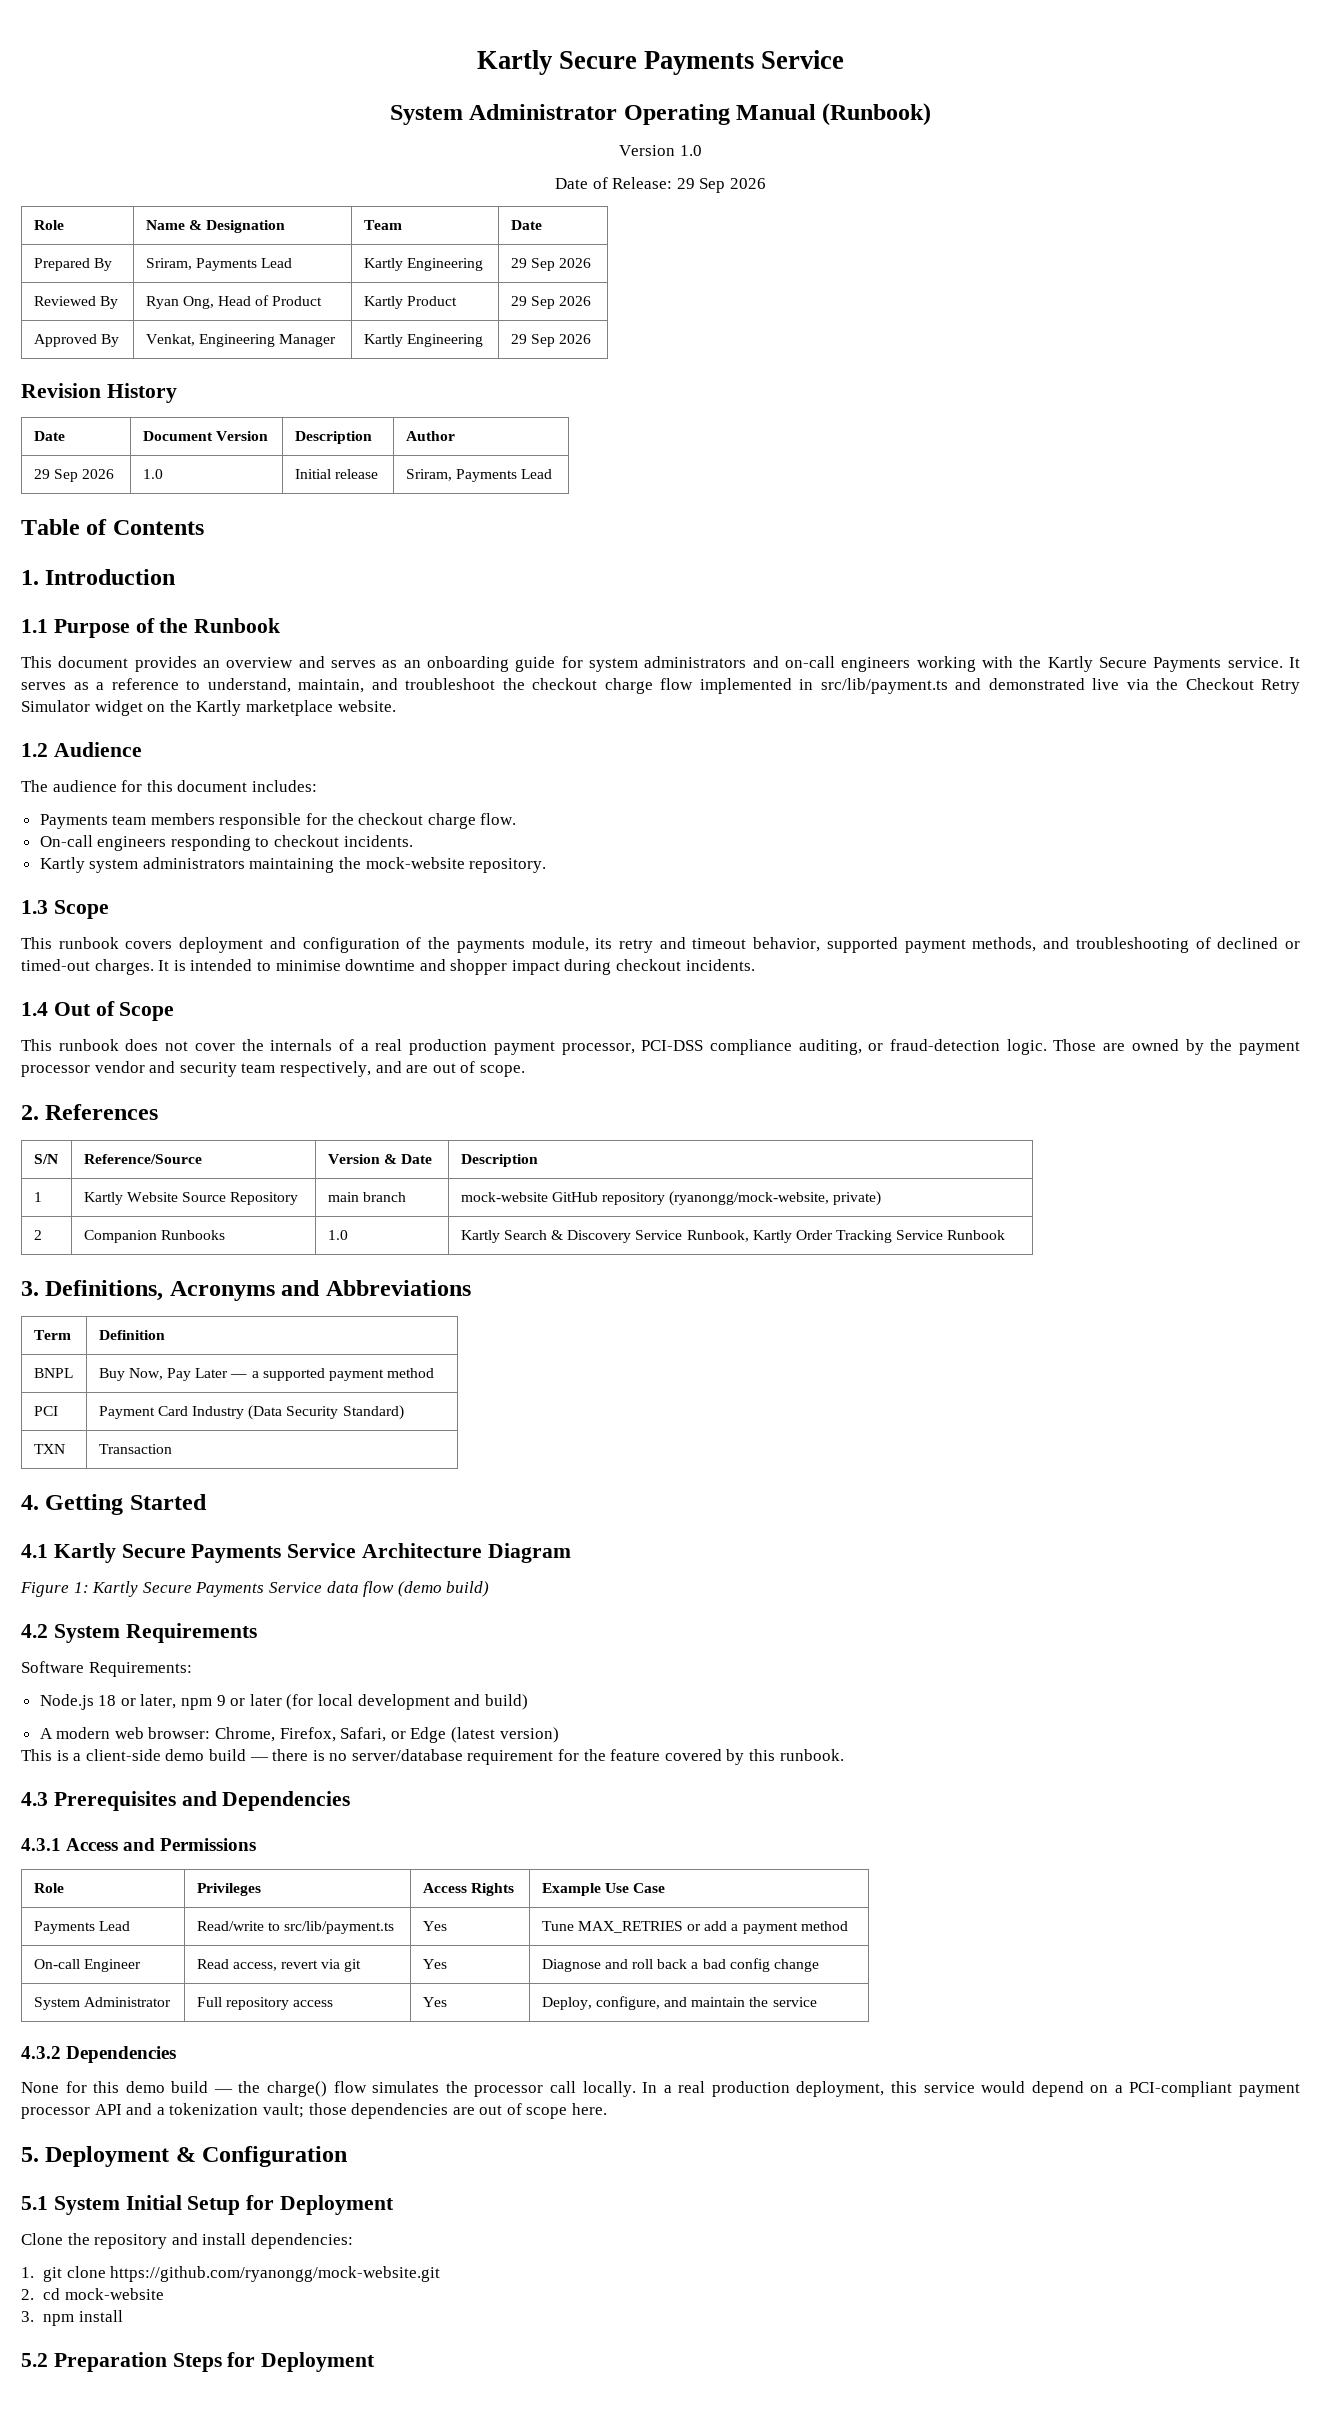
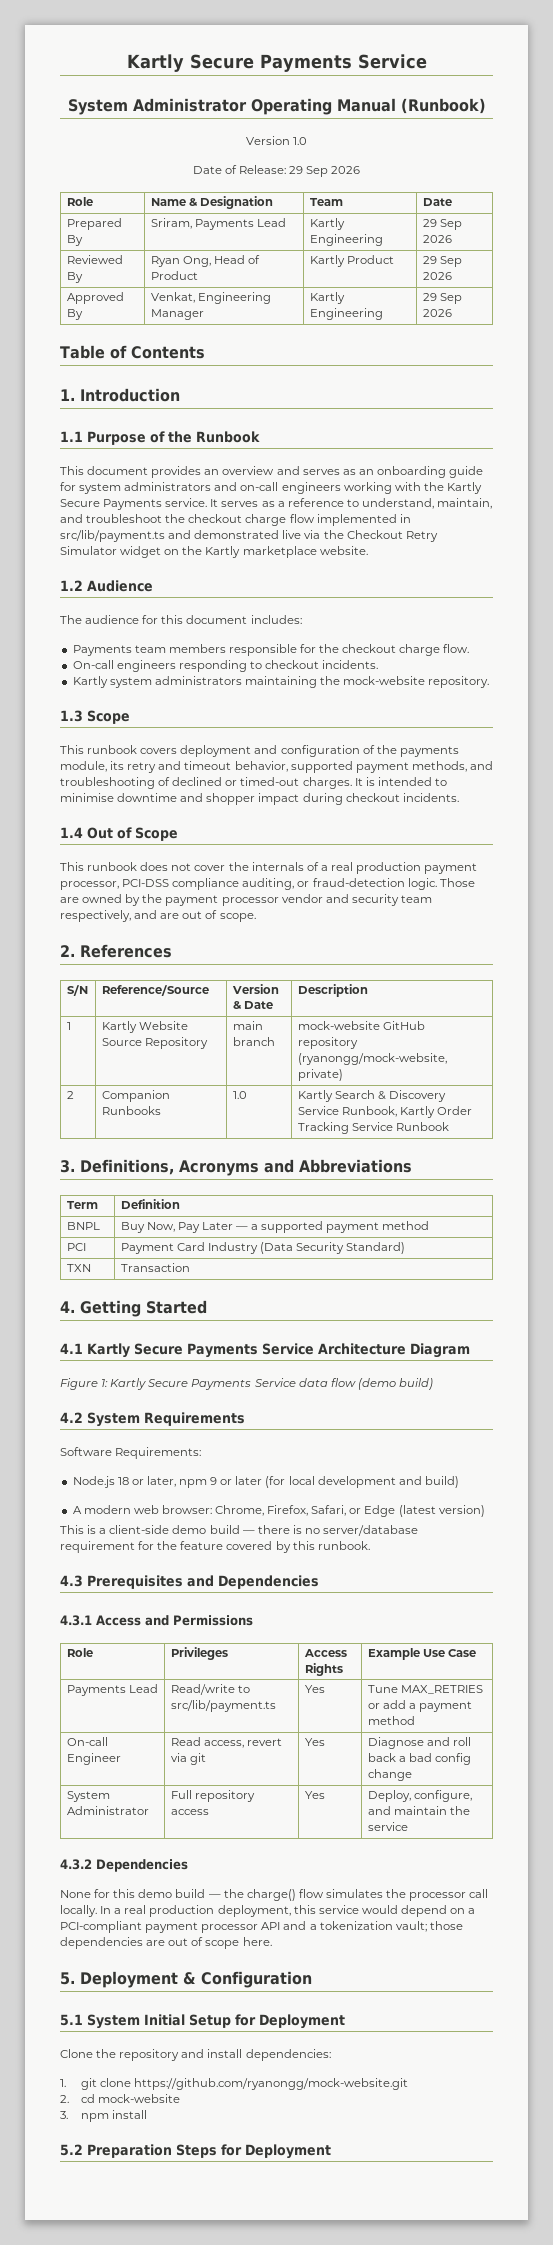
- Revision History
- Date | Document Version | Description | Author
- 29 Sep 2026 | 1.0 | Initial release | Sriram, Payments Lead

